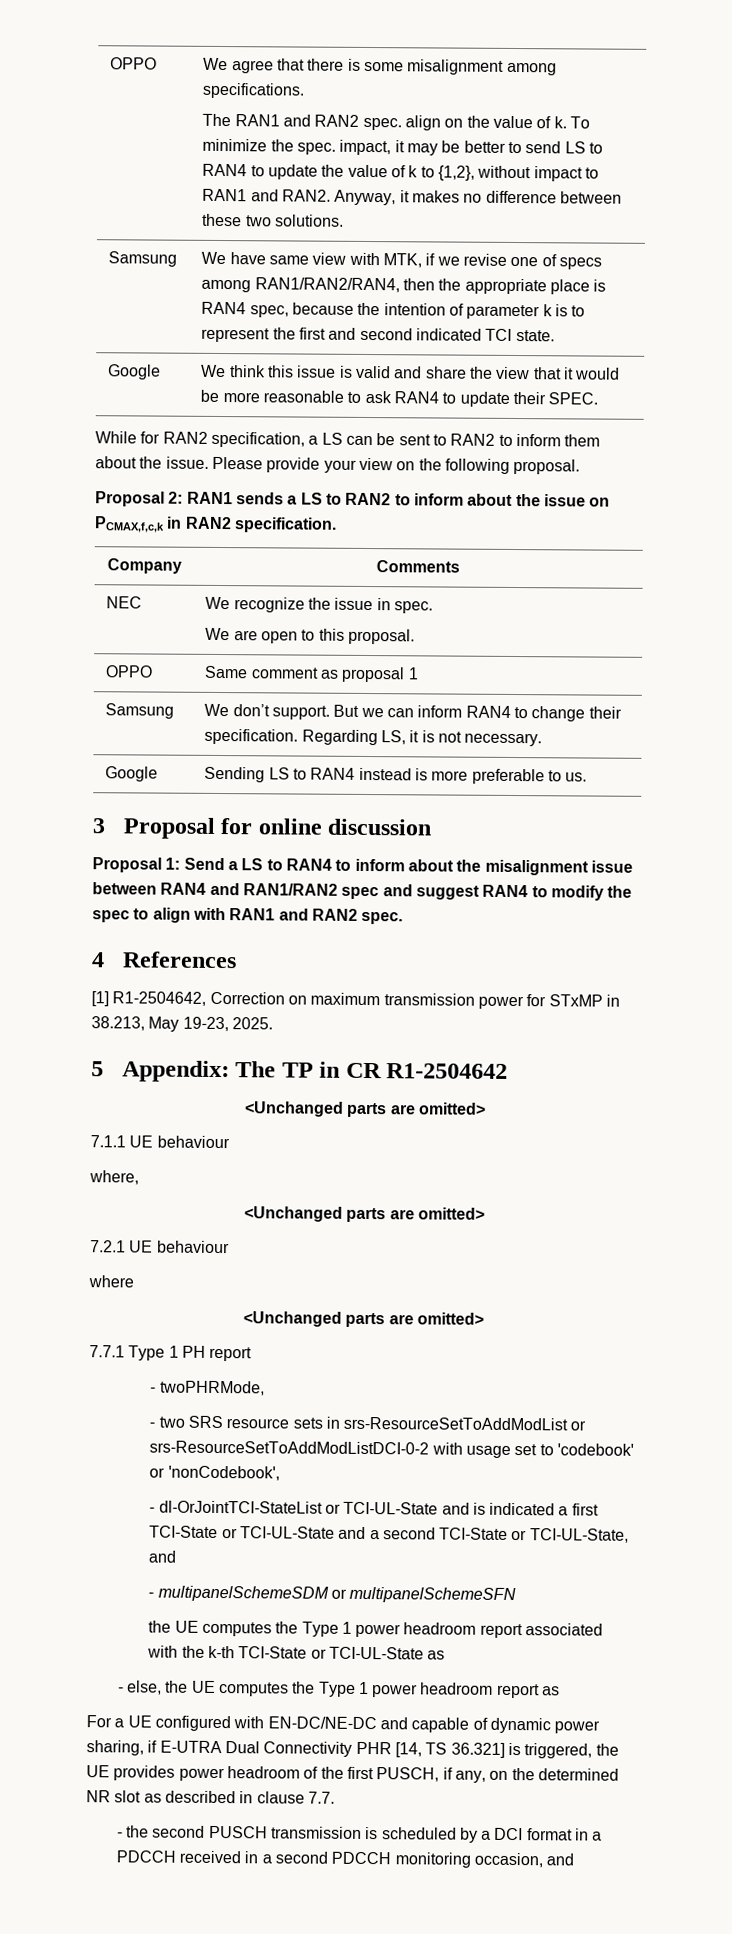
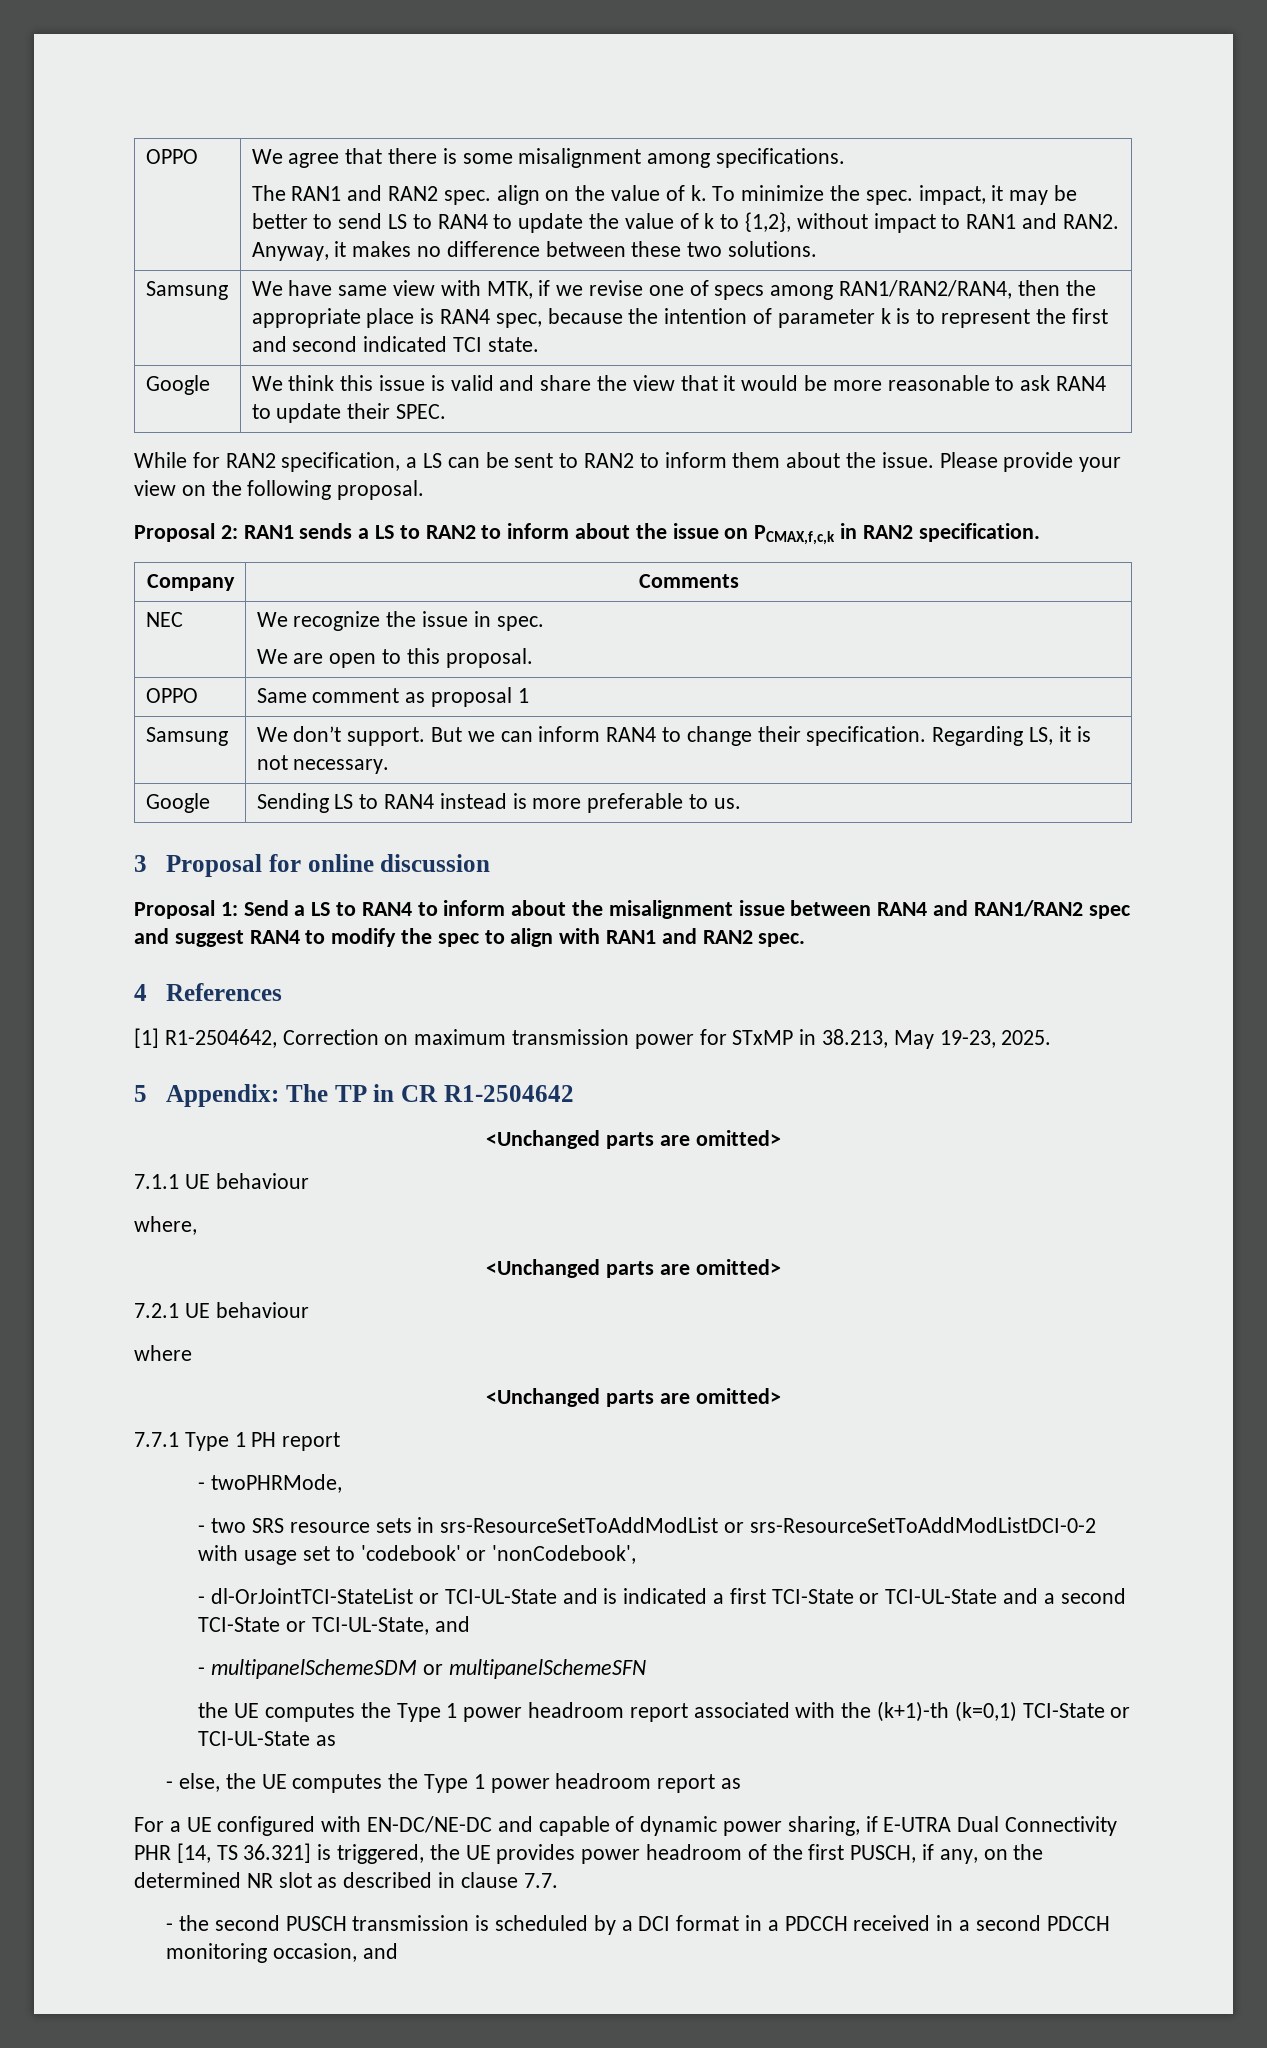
- the UE computes the Type 1 power headroom report associated with the k-th TCI-State or TCI-UL-State as
+ the UE computes the Type 1 power headroom report associated with the (k+1)-th (k=0,1) TCI-State or TCI-UL-State as

